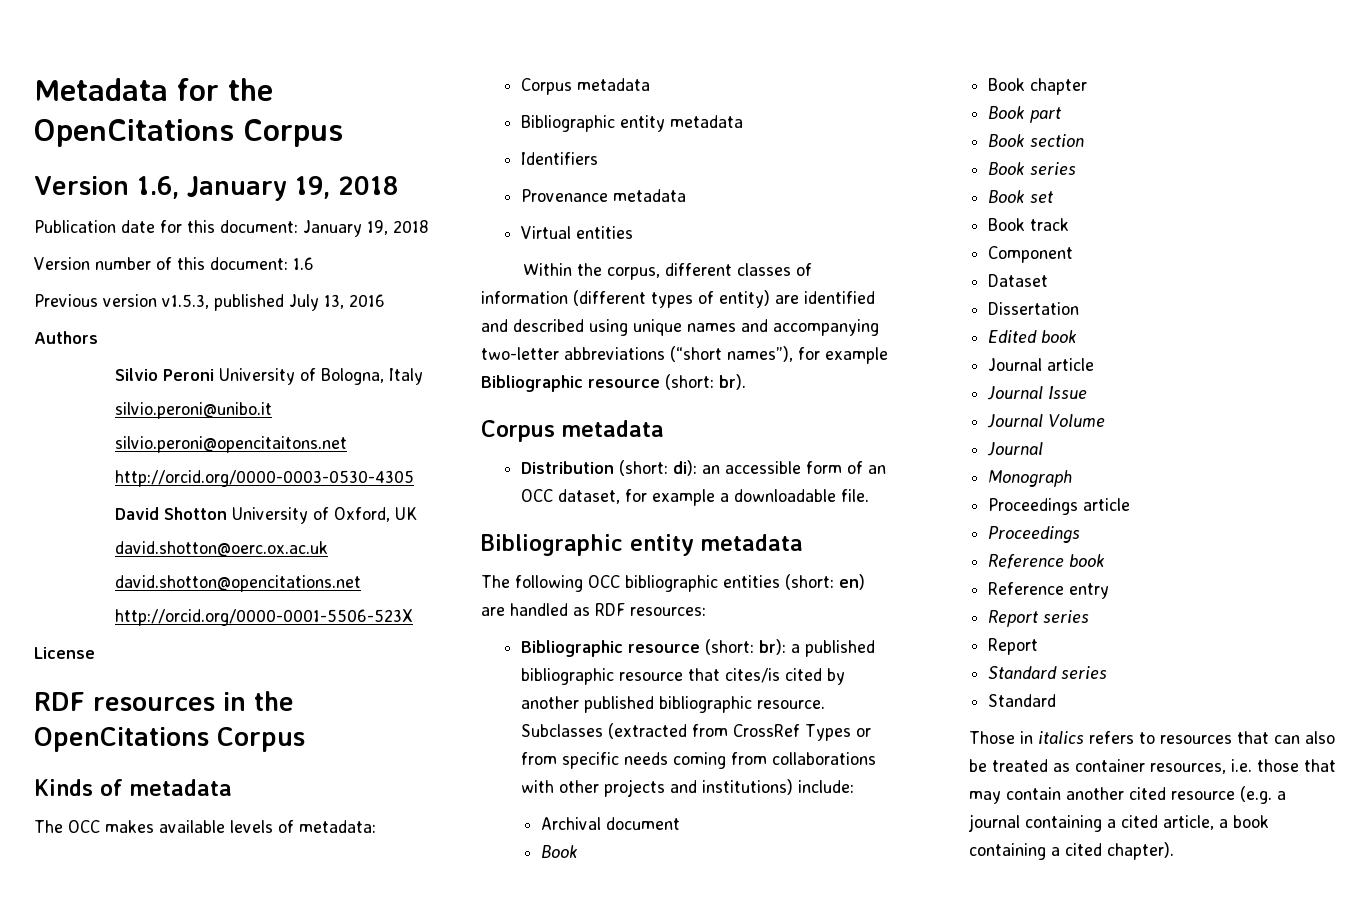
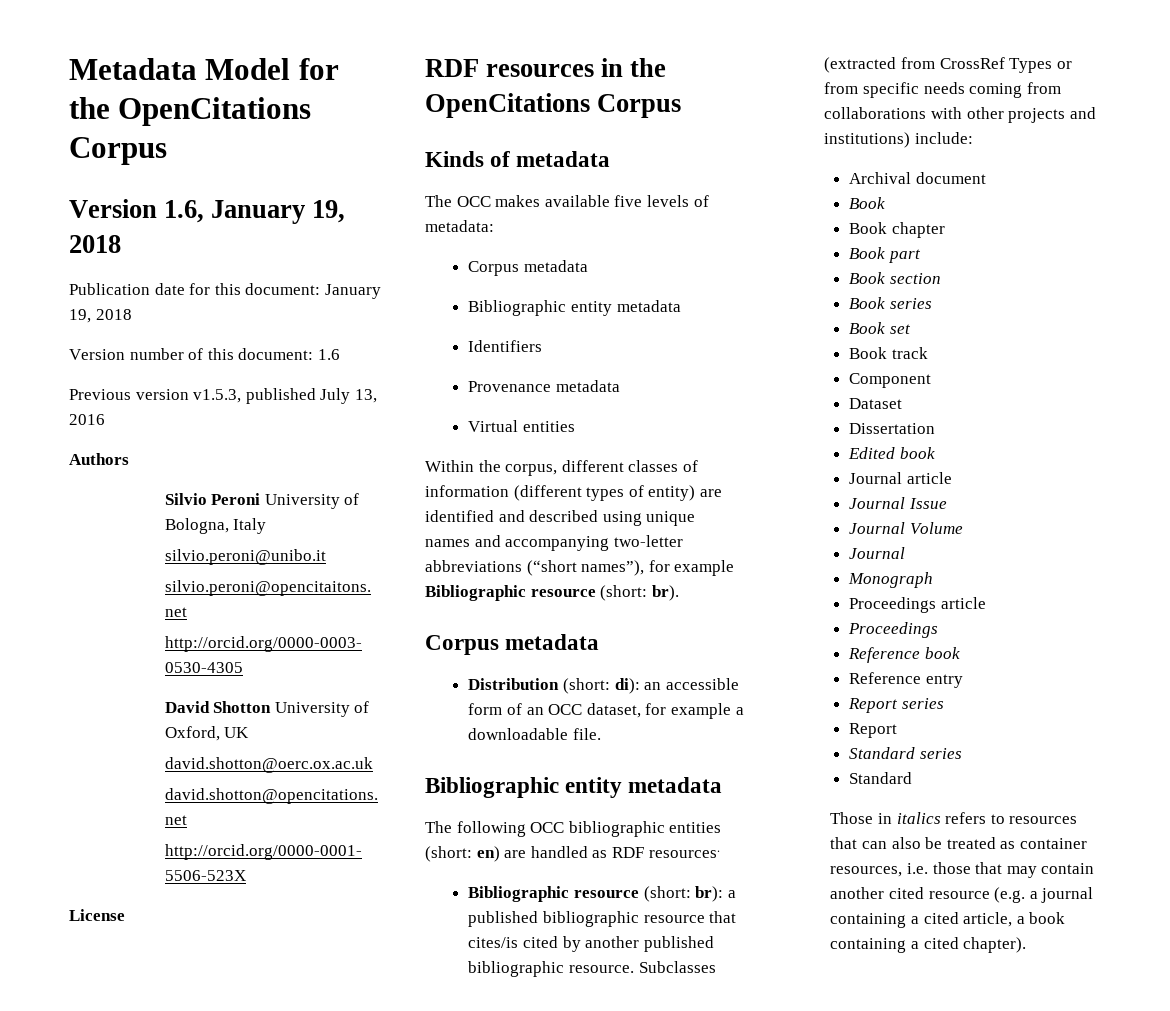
- Metadata for the OpenCitations Corpus
+ Metadata Model for the OpenCitations Corpus
- The OCC makes available levels of metadata:
+ The OCC makes available five levels of metadata:
- The following OCC bibliographic entities (short: en) are handled as RDF resources:
+ The following OCC bibliographic entities (short: en) are handled as RDF resources.

